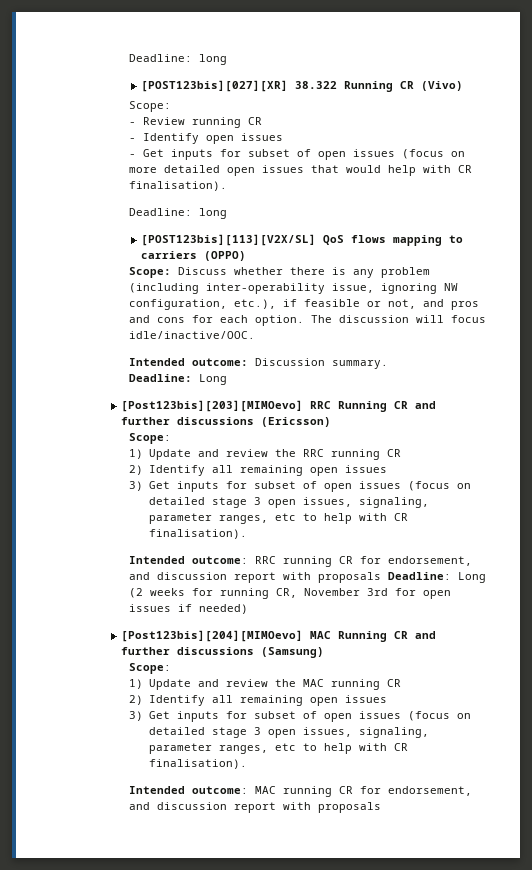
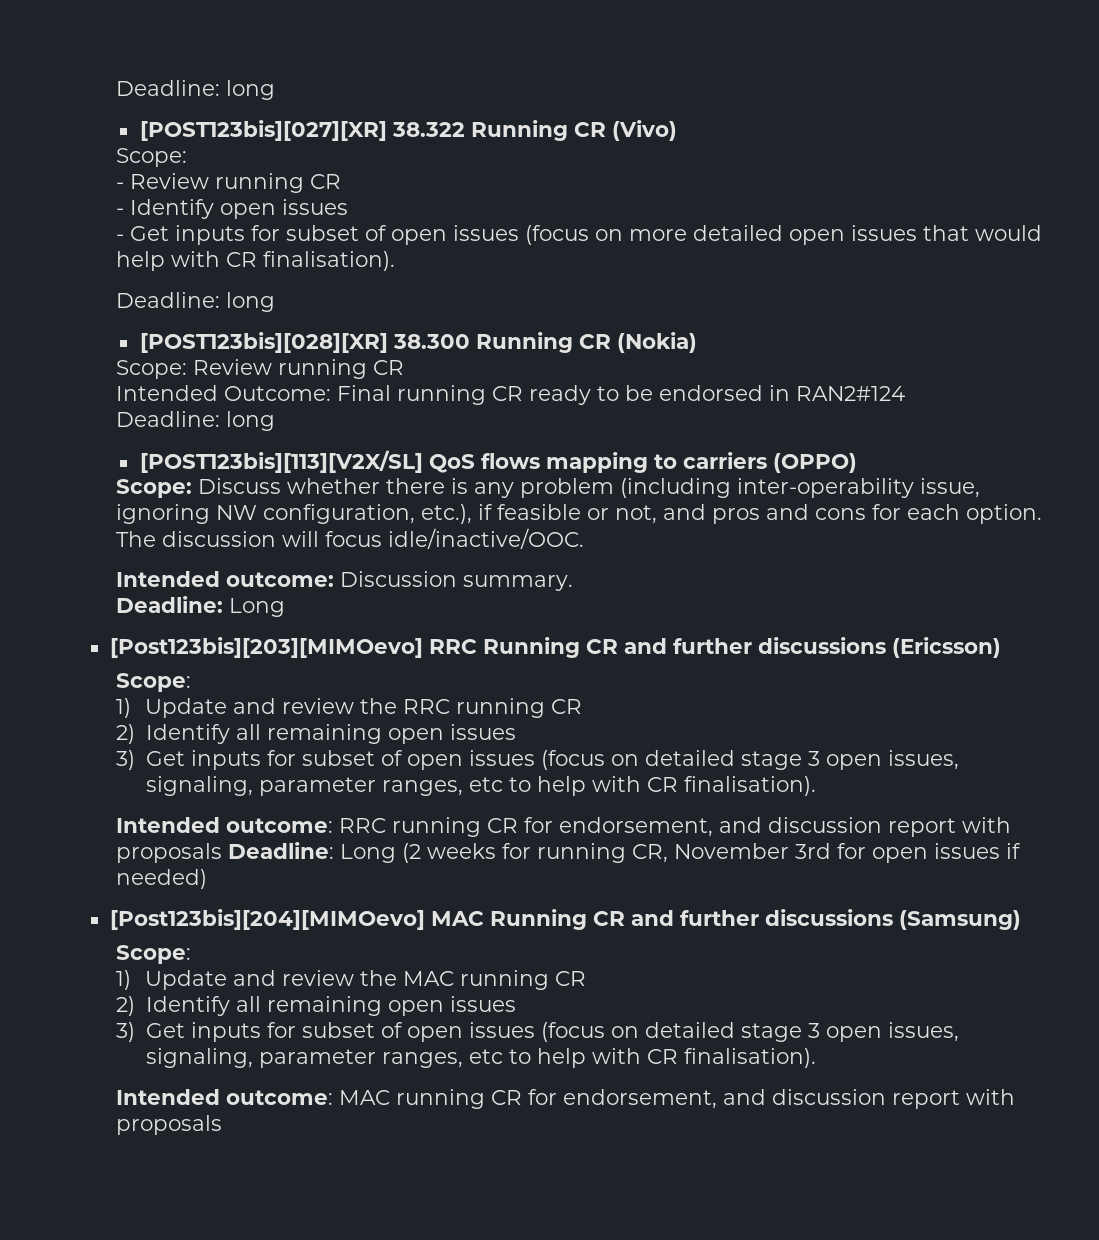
+ [POST123bis][028][XR] 38.300 Running CR (Nokia)
+ Scope: Review running CR
+ Intended Outcome: Final running CR ready to be endorsed in RAN2#124
+ Deadline: long

